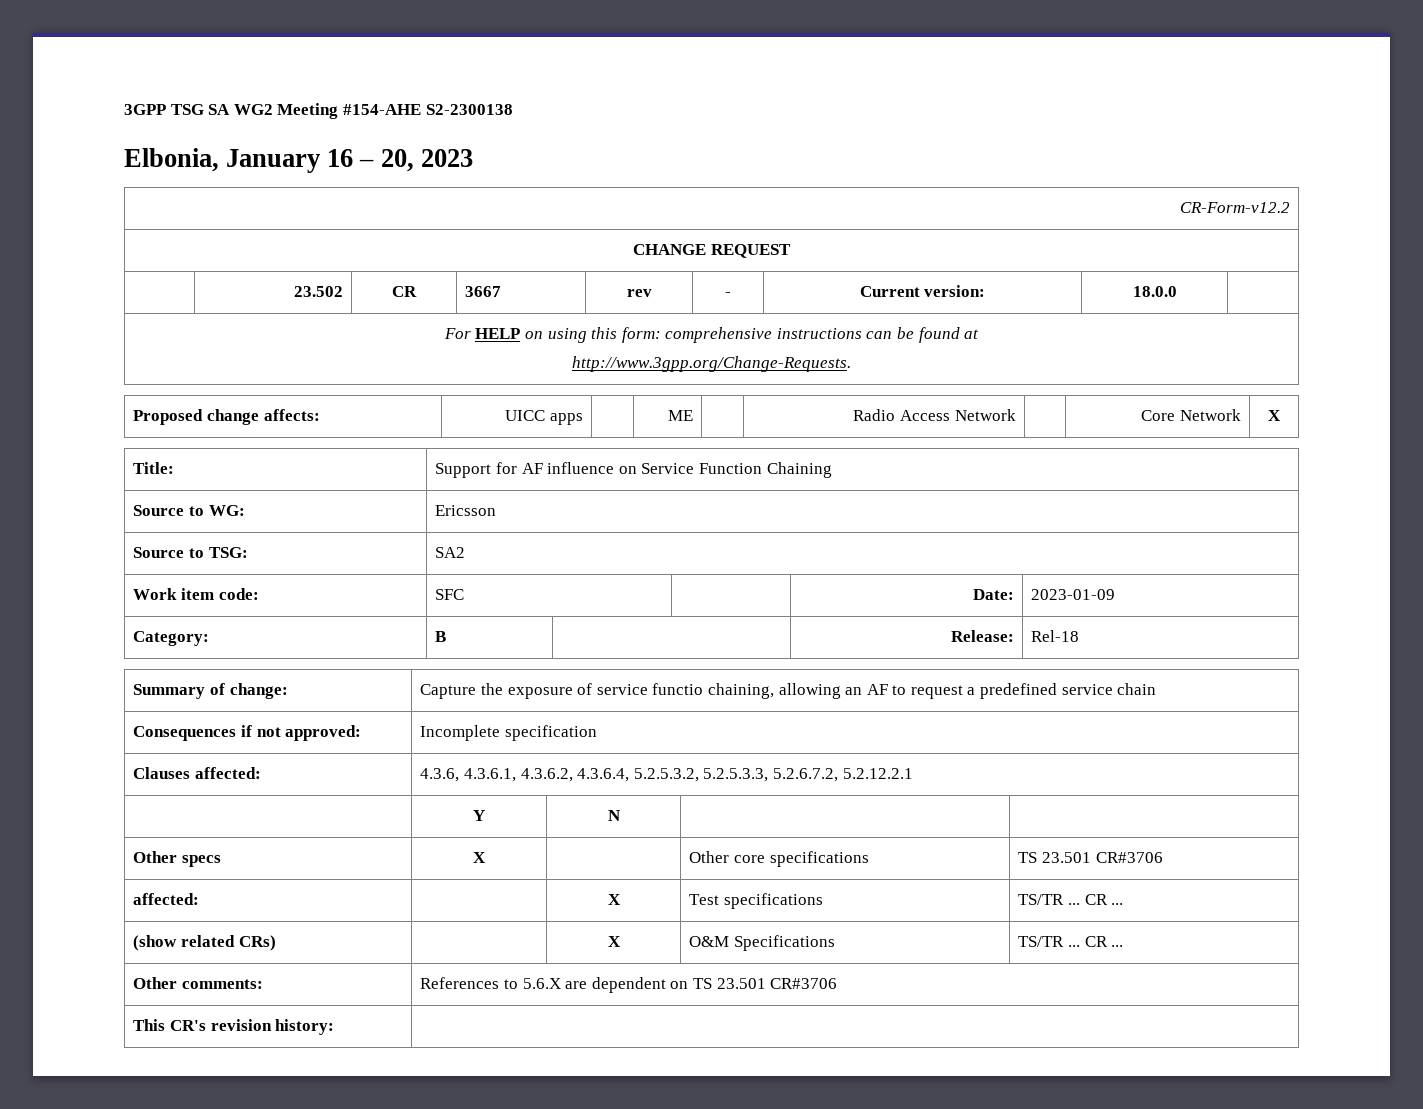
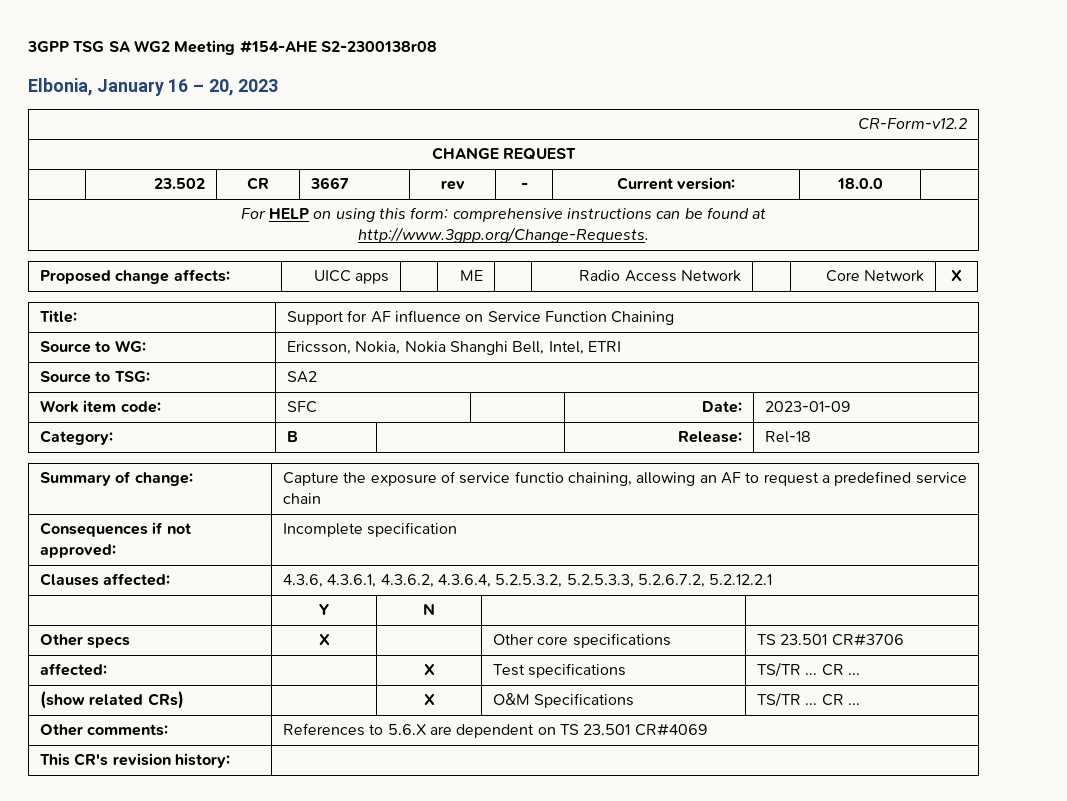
- 3GPP TSG SA WG2 Meeting #154-AHE S2-2300138
+ 3GPP TSG SA WG2 Meeting #154-AHE S2-2300138r08
- Source to WG: | Ericsson
+ Source to WG: | Ericsson, Nokia, Nokia Shanghi Bell, Intel, ETRI
- Other comments: | References to 5.6.X are dependent on TS 23.501 CR#3706
+ Other comments: | References to 5.6.X are dependent on TS 23.501 CR#4069

